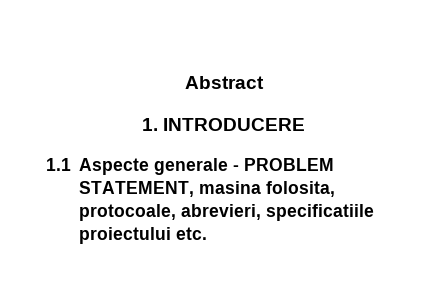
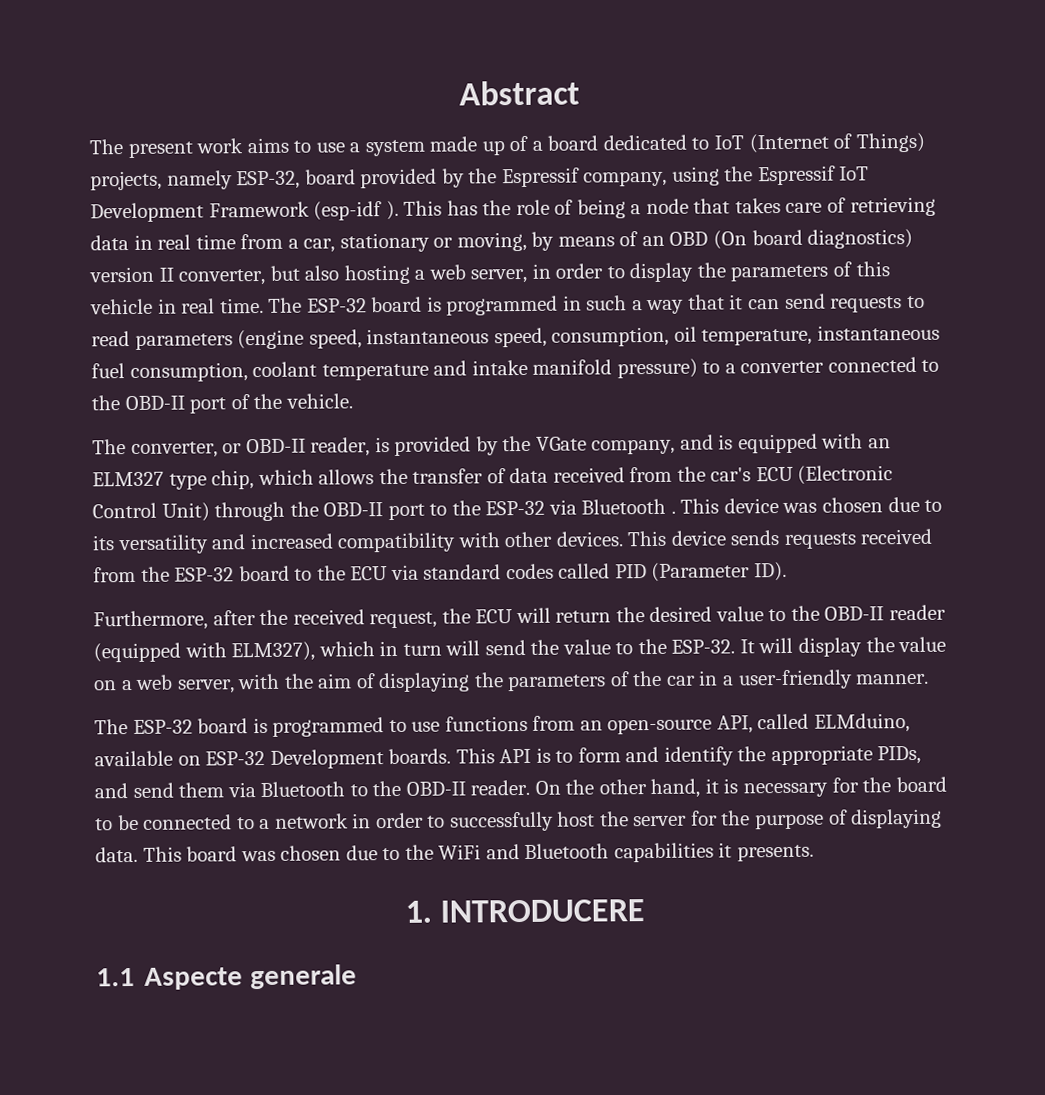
+ The present work aims to use a system made up of a board dedicated to IoT (Internet of Things) projects, namely ESP-32, board provided by the Espressif company, using the Espressif IoT Development Framework (esp-idf ). This has the role of being a node that takes care of retrieving data in real time from a car, stationary or moving, by means of an OBD (On board diagnostics) version II converter, but also hosting a web server, in order to display the parameters of this vehicle in real time. The ESP-32 board is programmed in such a way that it can send requests to read parameters (engine speed, instantaneous speed, consumption, oil temperature, instantaneous fuel consumption, coolant temperature and intake manifold pressure) to a converter connected to the OBD-II port of the vehicle.
+ The converter, or OBD-II reader, is provided by the VGate company, and is equipped with an ELM327 type chip, which allows the transfer of data received from the car's ECU (Electronic Control Unit) through the OBD-II port to the ESP-32 via Bluetooth . This device was chosen due to its versatility and increased compatibility with other devices. This device sends requests received from the ESP-32 board to the ECU via standard codes called PID (Parameter ID).
+ Furthermore, after the received request, the ECU will return the desired value to the OBD-II reader (equipped with ELM327), which in turn will send the value to the ESP-32. It will display the value on a web server, with the aim of displaying the parameters of the car in a user-friendly manner.
+ The ESP-32 board is programmed to use functions from an open-source API, called ELMduino, available on ESP-32 Development boards. This API is to form and identify the appropriate PIDs, and send them via Bluetooth to the OBD-II reader. On the other hand, it is necessary for the board to be connected to a network in order to successfully host the server for the purpose of displaying data. This board was chosen due to the WiFi and Bluetooth capabilities it presents.
- 1.1 Aspecte generale - PROBLEM STATEMENT, masina folosita, protocoale, abrevieri, specificatiile proiectului etc.
+ 1.1 Aspecte generale

